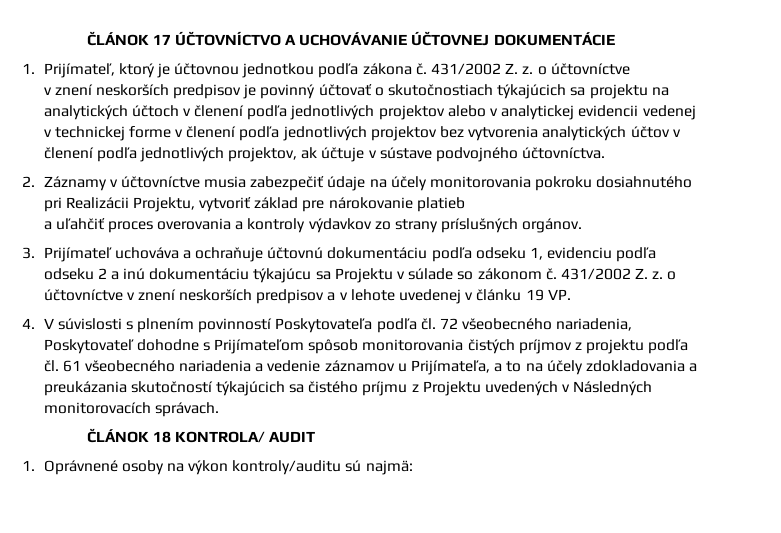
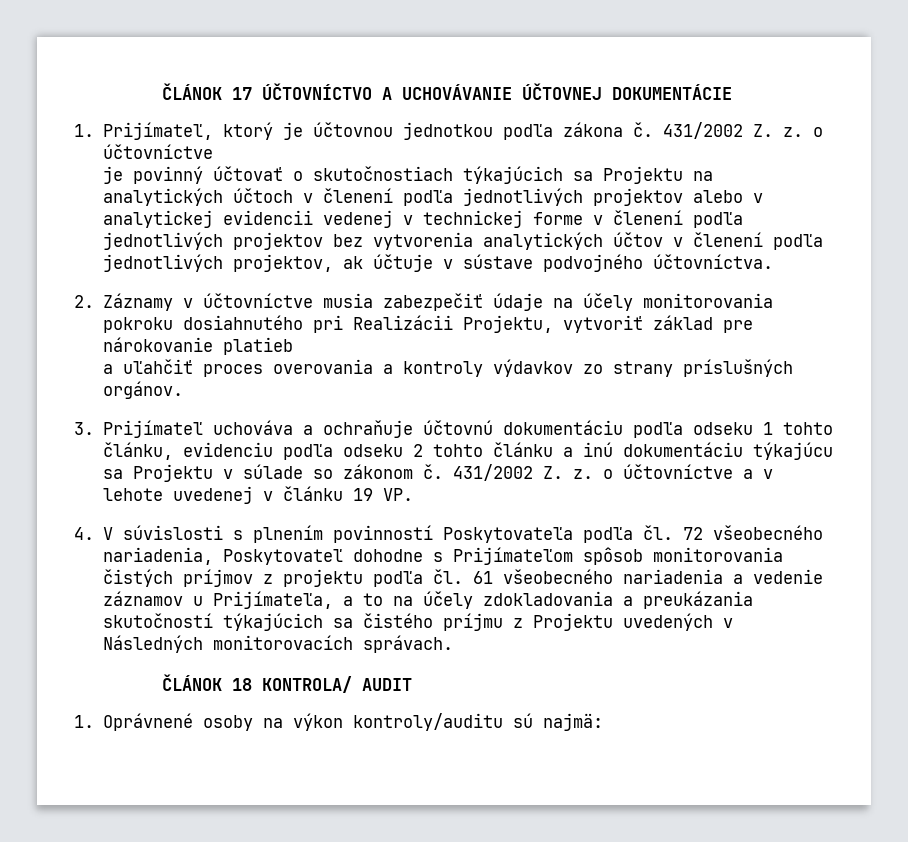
- v znení neskorších predpisov je povinný účtovať o skutočnostiach týkajúcich sa projektu na analytických účtoch v členení podľa jednotlivých projektov alebo v analytickej evidencii vedenej v technickej forme v členení podľa jednotlivých projektov bez vytvorenia analytických účtov v členení podľa jednotlivých projektov, ak účtuje v sústave podvojného účtovníctva.
+ je povinný účtovať o skutočnostiach týkajúcich sa Projektu na analytických účtoch v členení podľa jednotlivých projektov alebo v analytickej evidencii vedenej v technickej forme v členení podľa jednotlivých projektov bez vytvorenia analytických účtov v členení podľa jednotlivých projektov, ak účtuje v sústave podvojného účtovníctva.
- 3. Prijímateľ uchováva a ochraňuje účtovnú dokumentáciu podľa odseku 1, evidenciu podľa odseku 2 a inú dokumentáciu týkajúcu sa Projektu v súlade so zákonom č.
+ 3. Prijímateľ uchováva a ochraňuje účtovnú dokumentáciu podľa odseku 1 tohto článku, evidenciu podľa odseku 2 tohto článku a inú dokumentáciu týkajúcu sa Projektu v súlade so zákonom č.
- 431/2002 Z. z. o účtovníctve v znení neskorších predpisov a v lehote uvedenej v článku 19 VP.
+ 431/2002 Z. z. o účtovníctve a v lehote uvedenej v článku 19 VP.

